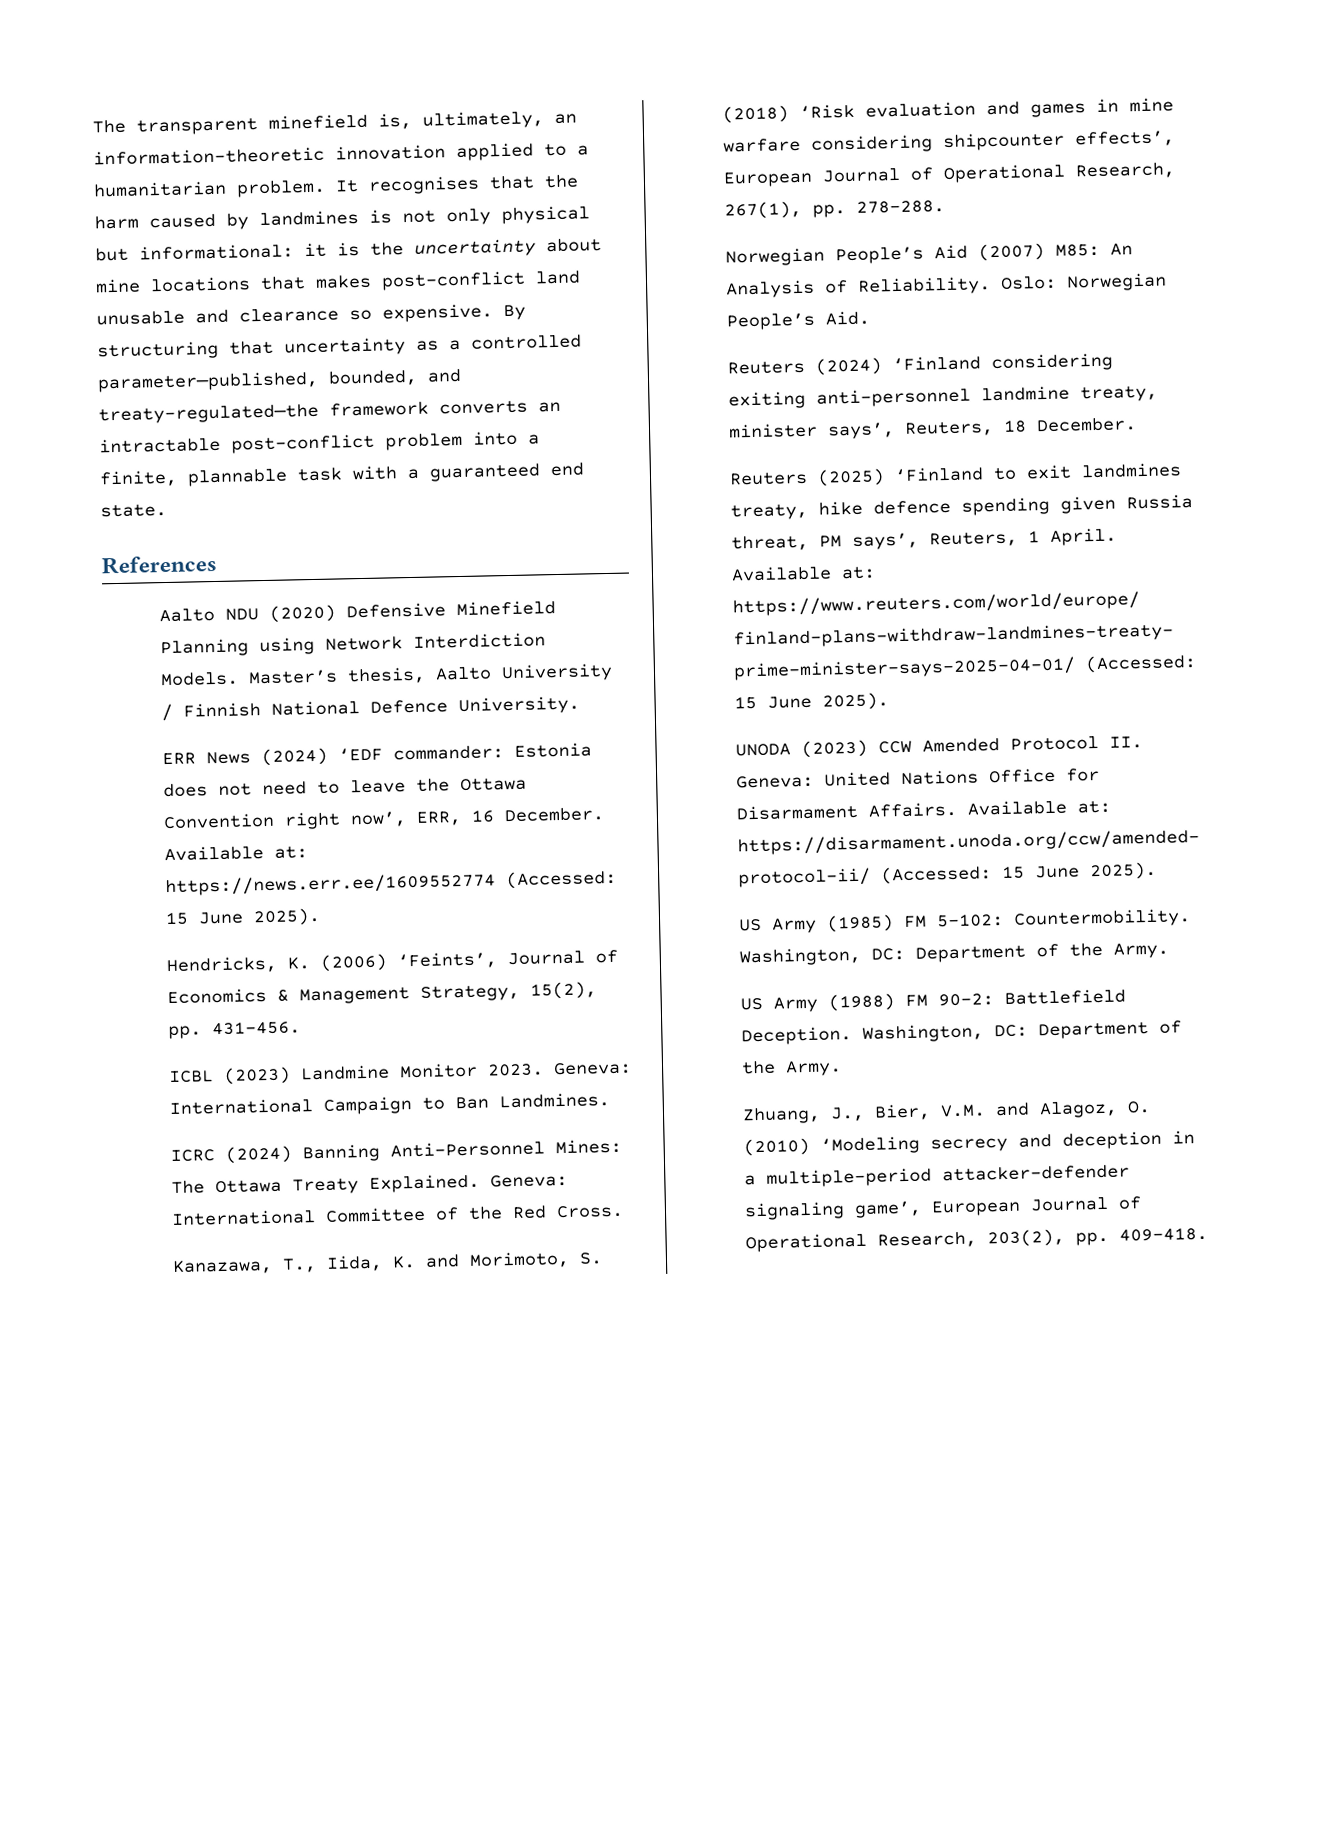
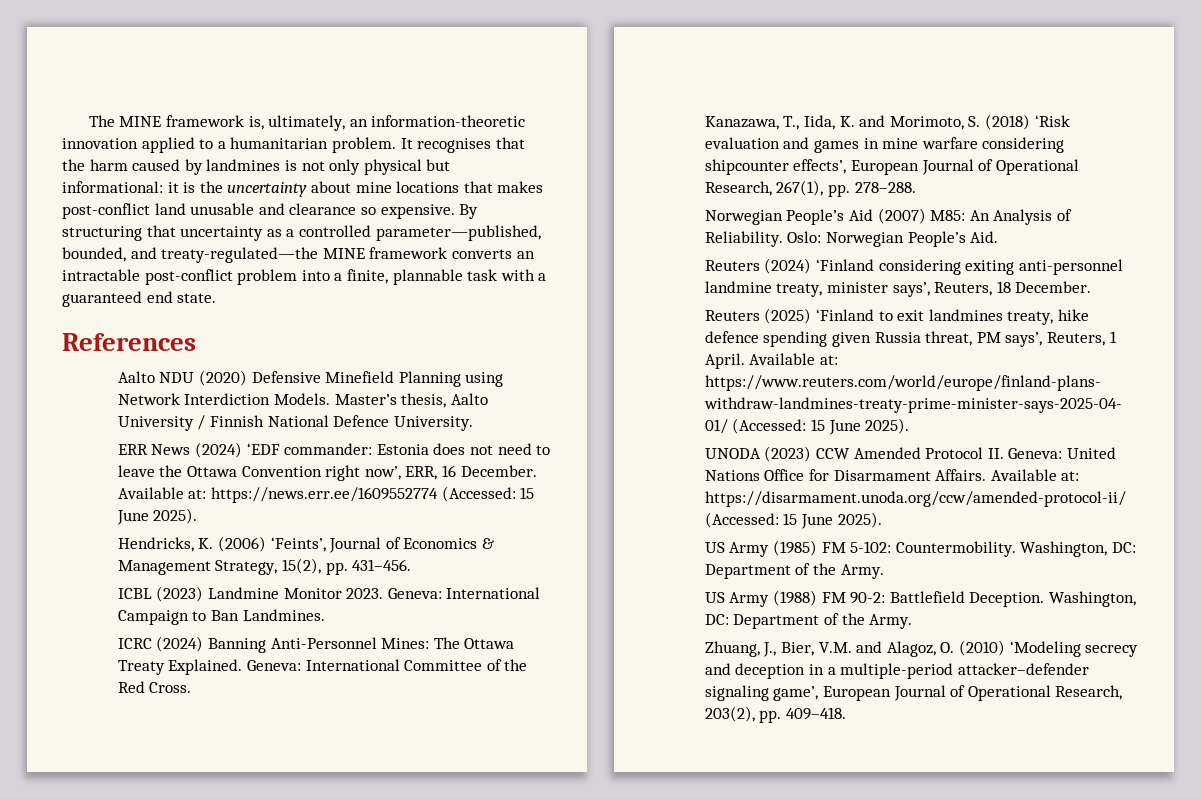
- The transparent minefield is, ultimately, an information-theoretic innovation applied to a humanitarian problem.
+ The MINE framework is, ultimately, an information-theoretic innovation applied to a humanitarian problem.
- By structuring that uncertainty as a controlled parameter—published, bounded, and treaty-regulated—the framework converts an intractable post-conflict problem into a finite, plannable task with a guaranteed end state.
+ By structuring that uncertainty as a controlled parameter—published, bounded, and treaty-regulated—the MINE framework converts an intractable post-conflict problem into a finite, plannable task with a guaranteed end state.

